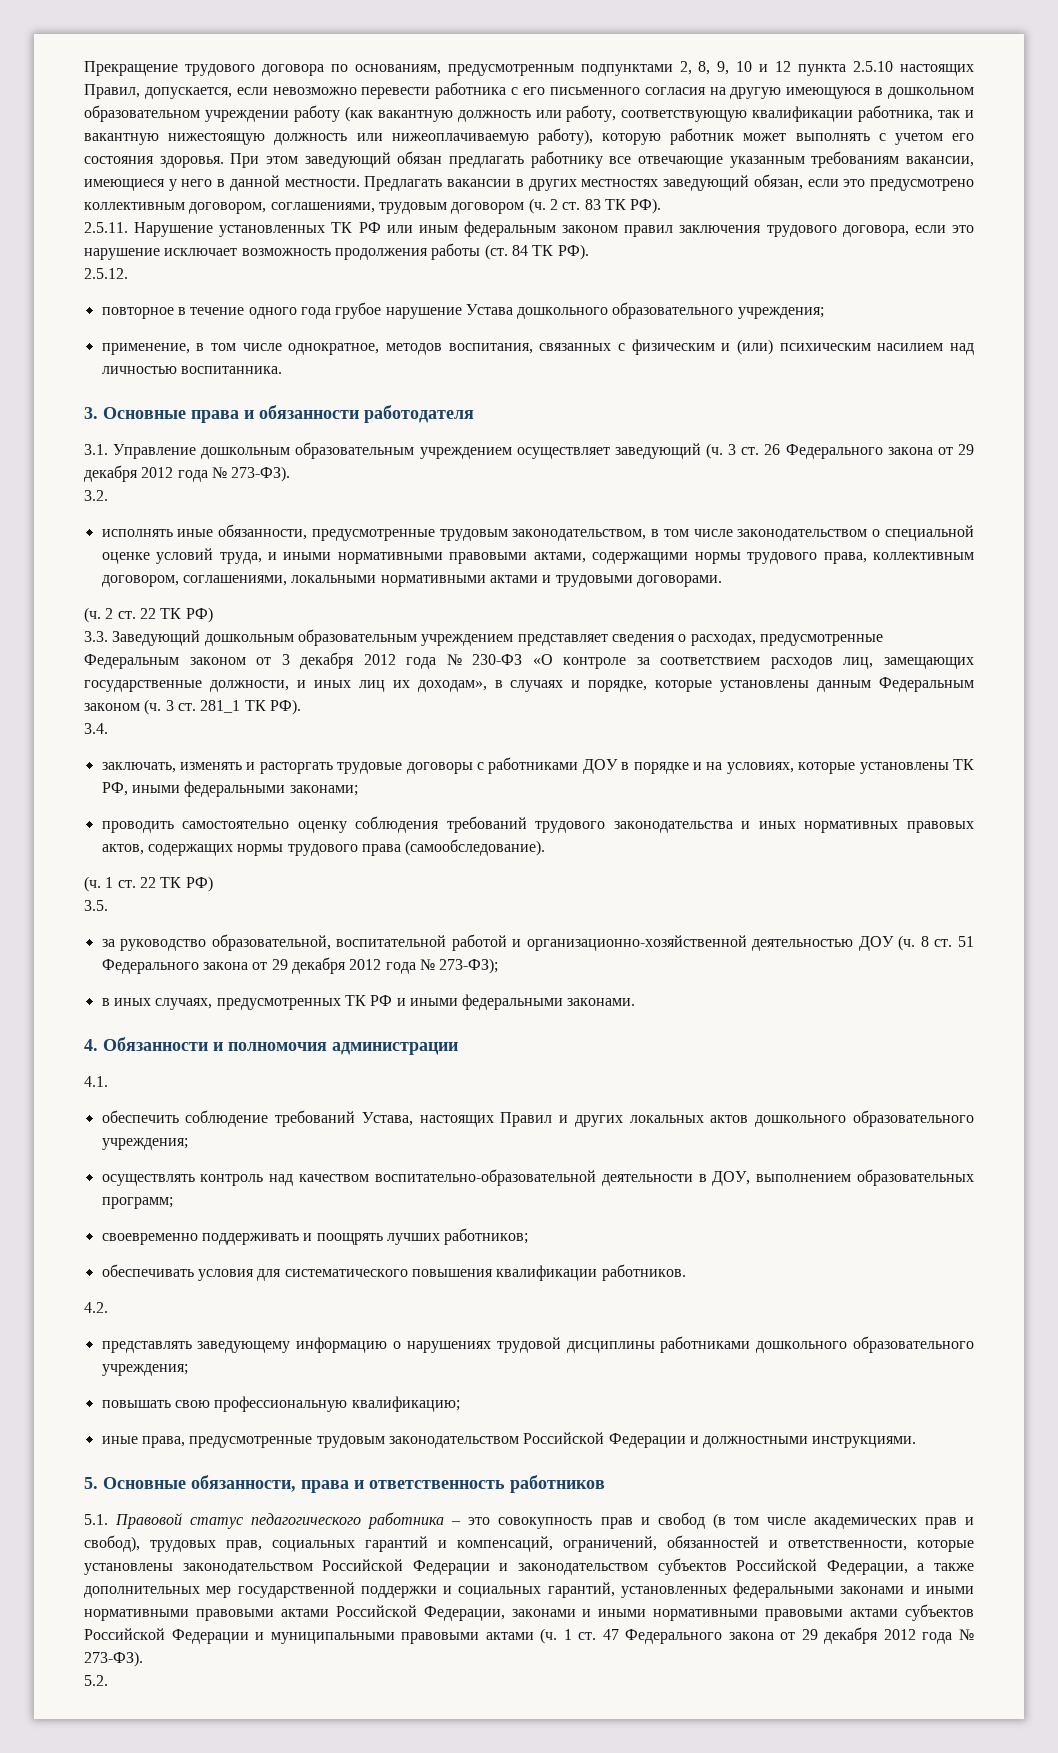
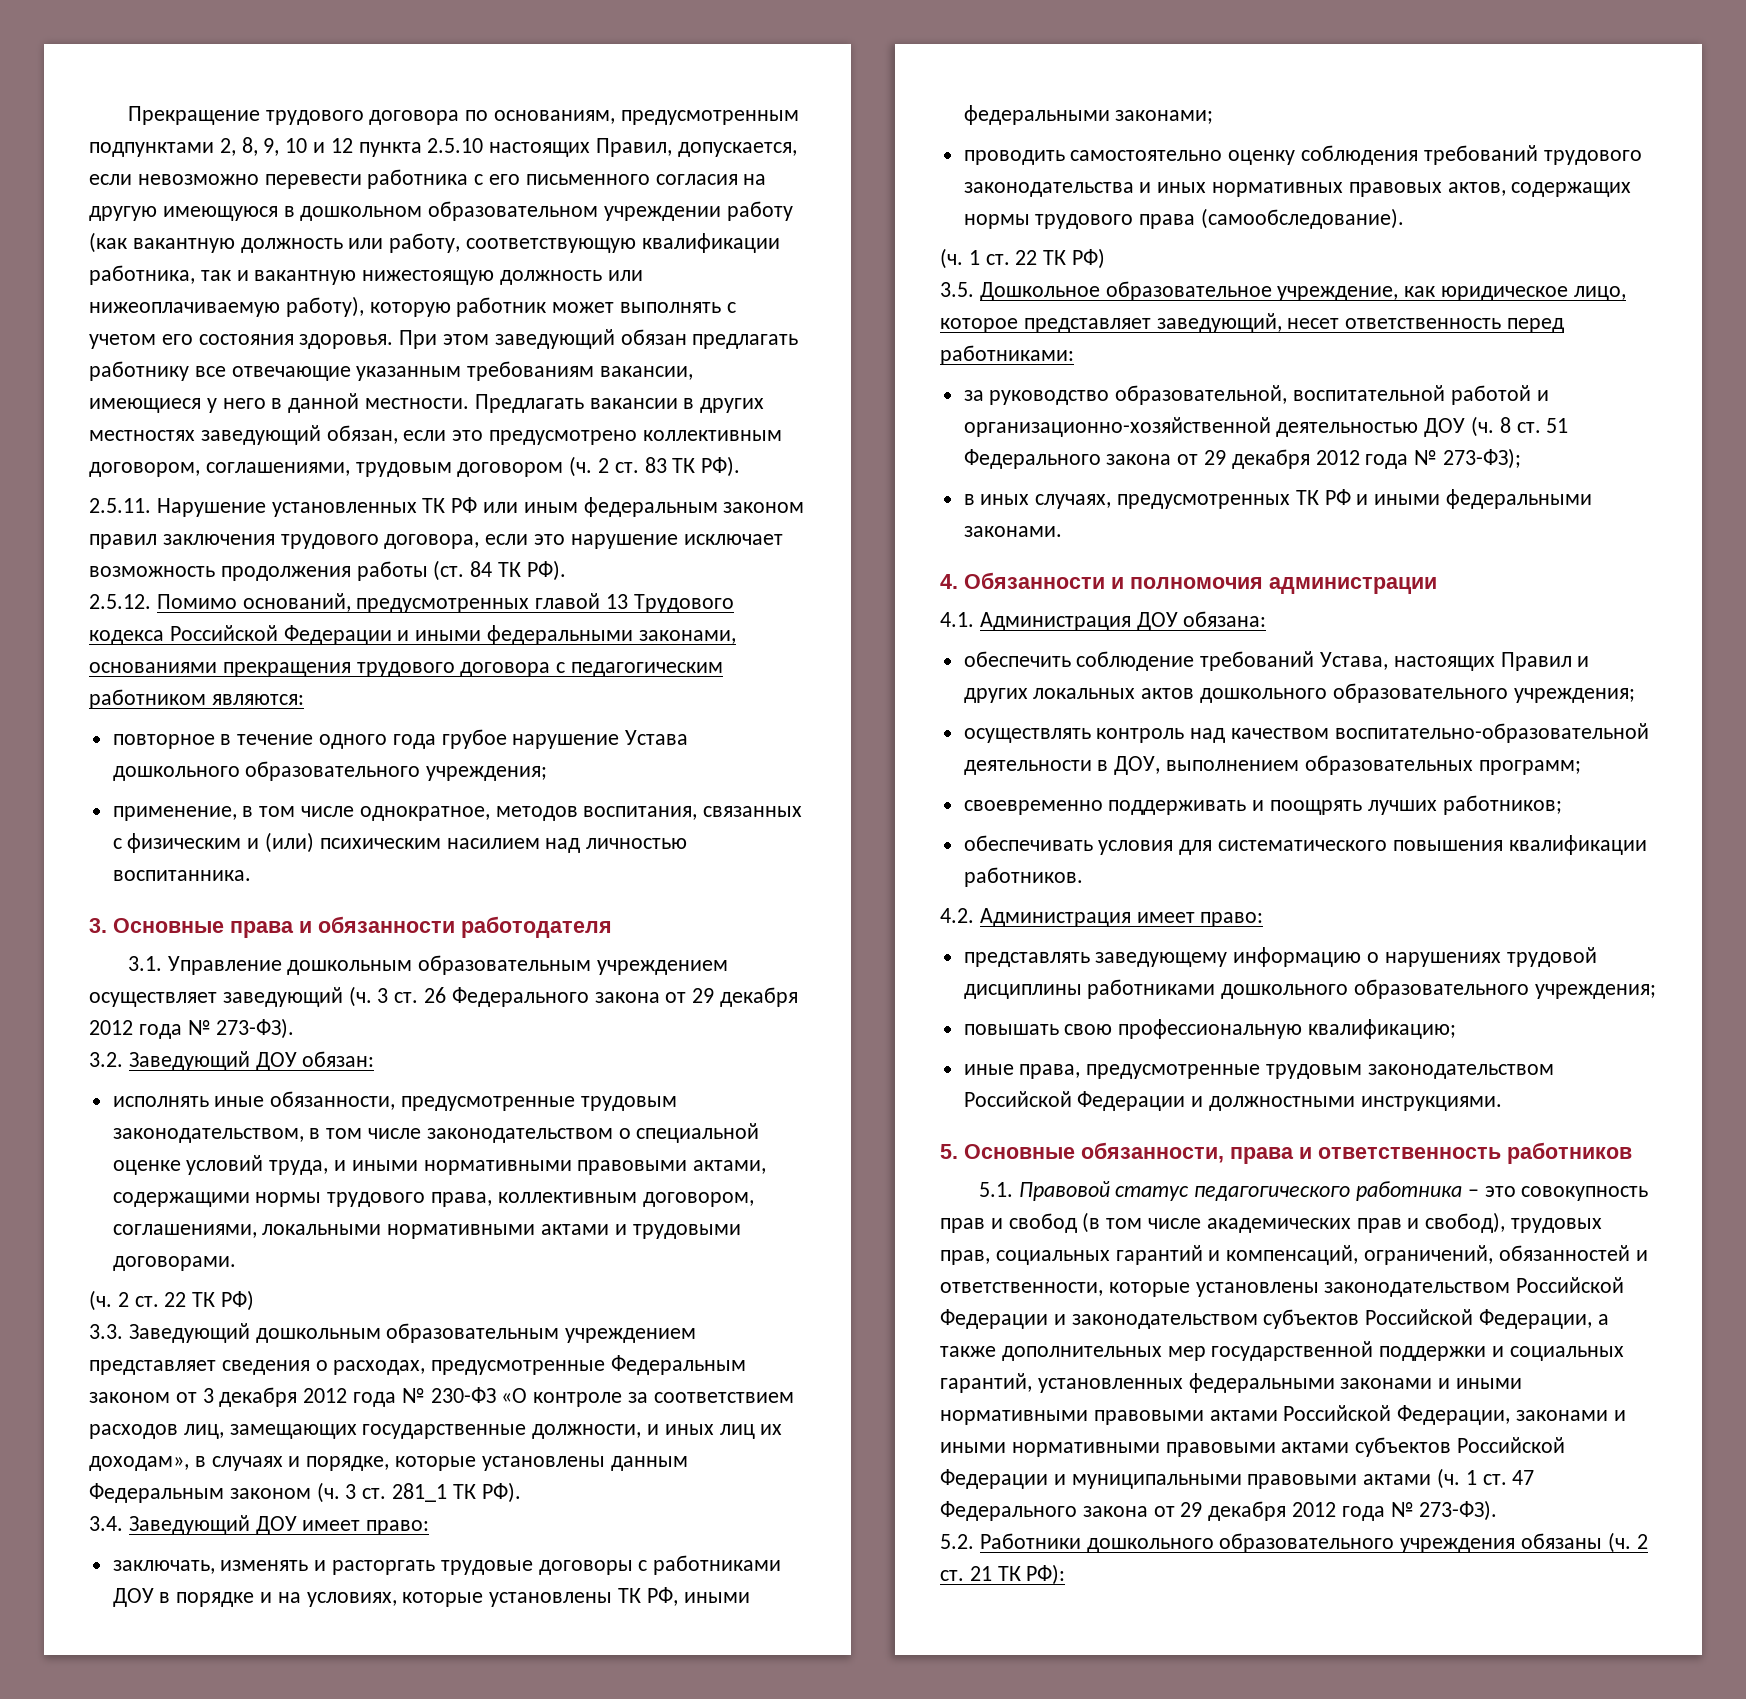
- 2.5.12.
+ 2.5.12. Помимо оснований, предусмотренных главой 13 Трудового кодекса Российской Федерации и иными федеральными законами, основаниями прекращения трудового договора с педагогическим работником являются:
- 3.2.
+ 3.2. Заведующий ДОУ обязан:
- 3.4.
+ 3.4. Заведующий ДОУ имеет право:
- 3.5.
+ 3.5. Дошкольное образовательное учреждение, как юридическое лицо, которое представляет заведующий, несет ответственность перед работниками:
- 4.1.
+ 4.1. Администрация ДОУ обязана:
- 4.2.
+ 4.2. Администрация имеет право:
- 5.2.
+ 5.2. Работники дошкольного образовательного учреждения обязаны (ч. 2 ст. 21 ТК РФ):

